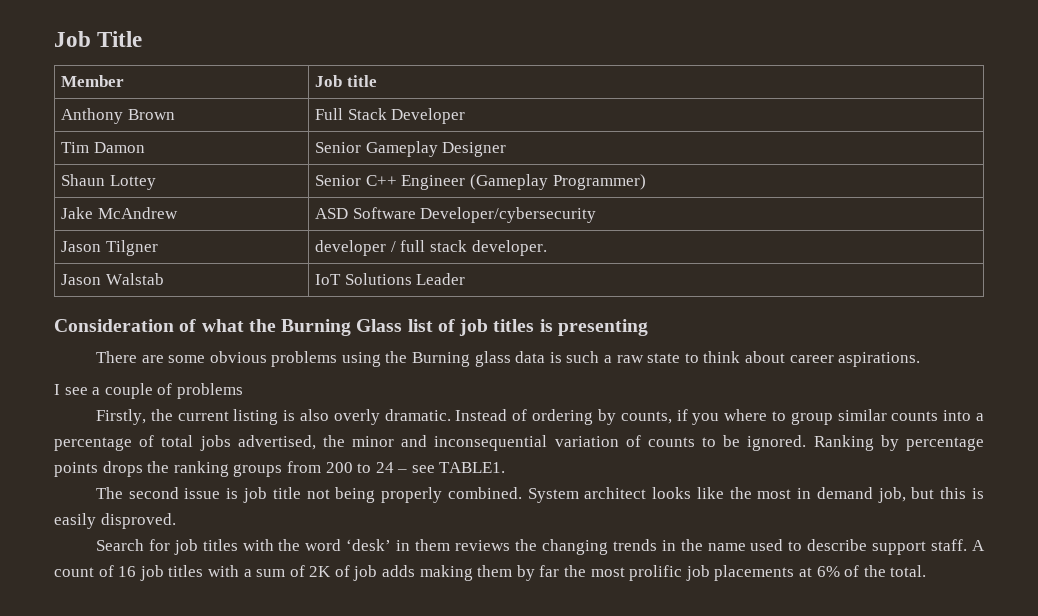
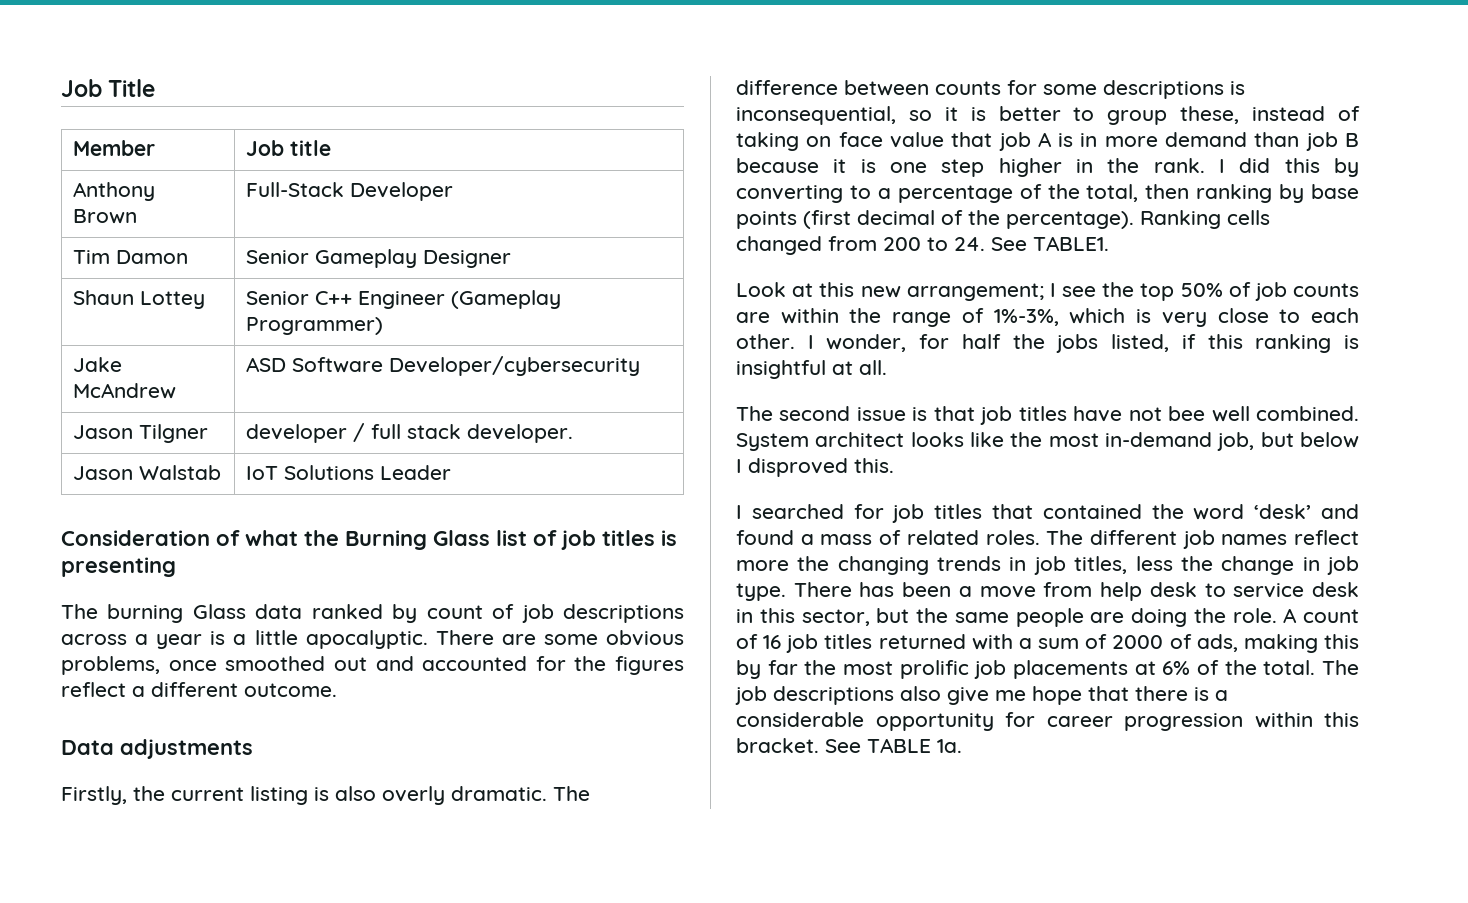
- Anthony Brown | Full Stack Developer
+ Anthony Brown | Full-Stack Developer
- There are some obvious problems using the Burning glass data is such a raw state to think about career aspirations.
- I see a couple of problems
+ The burning Glass data ranked by count of job descriptions across a year is a little apocalyptic. There are some obvious problems, once smoothed out and accounted for the figures reflect a different outcome.
+ Data adjustments
- Instead of ordering by counts, if you where to group similar counts into a percentage of total jobs advertised, the minor and inconsequential variation of counts to be ignored. Ranking by percentage points drops the ranking groups from 200 to 24 – see TABLE1.
- The second issue is job title not being properly combined.
+ The difference between counts for some descriptions is inconsequential, so it is better to group these, instead of taking on face value that job A is in more demand than job B because it is one step higher in the rank. I did this by converting to a percentage of the total, then ranking by base points (first decimal of the percentage). Ranking cells changed from 200 to 24. See TABLE1.
+ Look at this new arrangement; I see the top 50% of job counts are within the range of 1%-3%, which is very close to each other. I wonder, for half the jobs listed, if this ranking is insightful at all.
+ The second issue is that job titles have not bee well combined.
- System architect looks like the most in demand job, but this is easily disproved.
- Search for job titles with the word ‘desk’ in them reviews the changing trends in the name used to describe support staff.
+ System architect looks like the most in-demand job, but below I disproved this.
+ I searched for job titles that contained the word ‘desk’ and found a mass of related roles. The different job names reflect more the changing trends in job titles, less the change in job type. There has been a move from help desk to service desk in this sector, but the same people are doing the role.
- A count of 16 job titles with a sum of 2K of job adds making them by far the most prolific job placements at 6% of the total.
+ A count of 16 job titles returned with a sum of 2000 of ads, making this by far the most prolific job placements at 6% of the total.
+ The job descriptions also give me hope that there is a considerable opportunity for career progression within this bracket. See TABLE 1a.

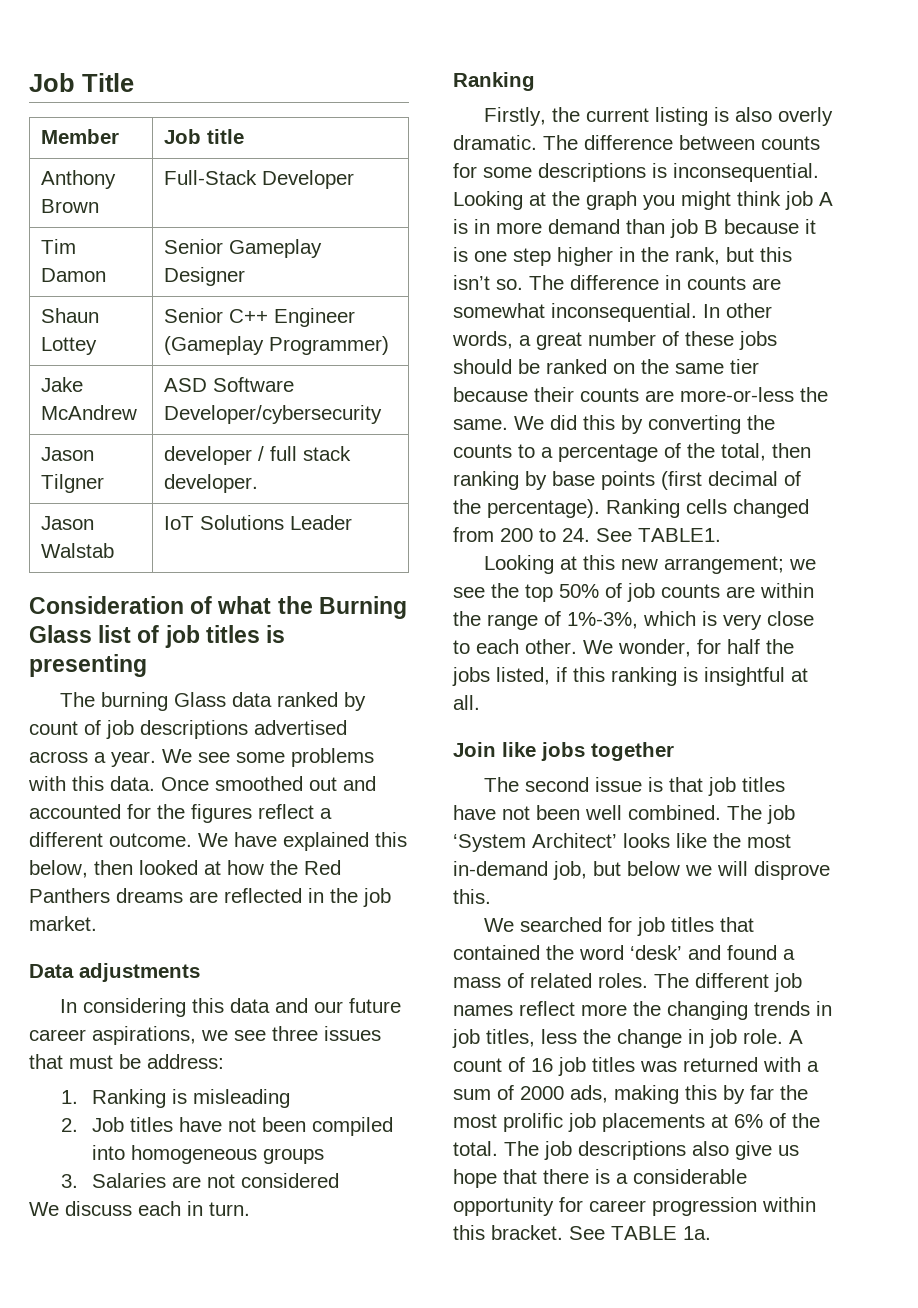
- The burning Glass data ranked by count of job descriptions across a year is a little apocalyptic. There are some obvious problems, once smoothed out and accounted for the figures reflect a different outcome.
+ The burning Glass data ranked by count of job descriptions advertised across a year. We see some problems with this data. Once smoothed out and accounted for the figures reflect a different outcome. We have explained this below, then looked at how the Red Panthers dreams are reflected in the job market.
  Data adjustments
+ In considering this data and our future career aspirations, we see three issues that must be address:
+ 1. Ranking is misleading
+ 2. Job titles have not been compiled into homogeneous groups
+ 3. Salaries are not considered
+ We discuss each in turn.
+ Ranking
- The difference between counts for some descriptions is inconsequential, so it is better to group these, instead of taking on face value that job A is in more demand than job B because it is one step higher in the rank. I did this by converting to a percentage of the total, then ranking by base points (first decimal of the percentage).
+ The difference between counts for some descriptions is inconsequential. Looking at the graph you might think job A is in more demand than job B because it is one step higher in the rank, but this isn’t so. The difference in counts are somewhat inconsequential. In other words, a great number of these jobs should be ranked on the same tier because their counts are more-or-less the same. We did this by converting the counts to a percentage of the total, then ranking by base points (first decimal of the percentage).
- Look at this new arrangement; I see the top 50% of job counts are within the range of 1%-3%, which is very close to each other.
+ Looking at this new arrangement; we see the top 50% of job counts are within the range of 1%-3%, which is very close to each other.
- I wonder, for half the jobs listed, if this ranking is insightful at all.
+ We wonder, for half the jobs listed, if this ranking is insightful at all.
+ Join like jobs together
- The second issue is that job titles have not bee well combined.
+ The second issue is that job titles have not been well combined.
- System architect looks like the most in-demand job, but below I disproved this.
+ The job ‘System Architect’ looks like the most in-demand job, but below we will disprove this.
- I searched for job titles that contained the word ‘desk’ and found a mass of related roles.
+ We searched for job titles that contained the word ‘desk’ and found a mass of related roles.
- The different job names reflect more the changing trends in job titles, less the change in job type. There has been a move from help desk to service desk in this sector, but the same people are doing the role.
+ The different job names reflect more the changing trends in job titles, less the change in job role.
- A count of 16 job titles returned with a sum of 2000 of ads, making this by far the most prolific job placements at 6% of the total.
+ A count of 16 job titles was returned with a sum of 2000 ads, making this by far the most prolific job placements at 6% of the total.
- The job descriptions also give me hope that there is a considerable opportunity for career progression within this bracket.
+ The job descriptions also give us hope that there is a considerable opportunity for career progression within this bracket.

